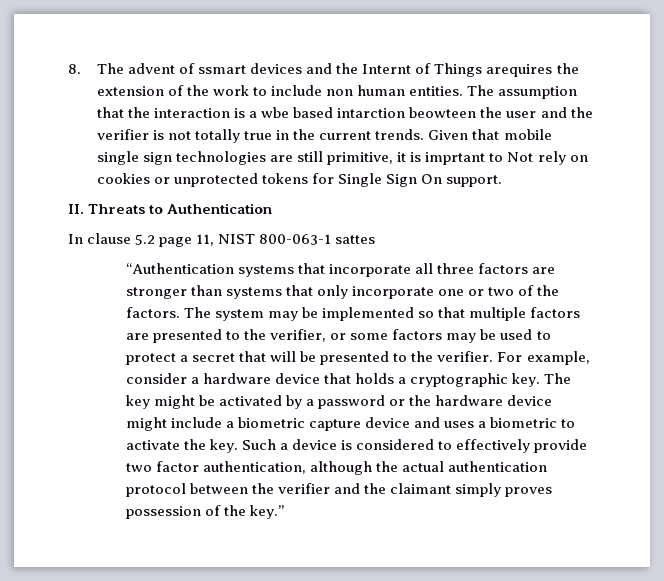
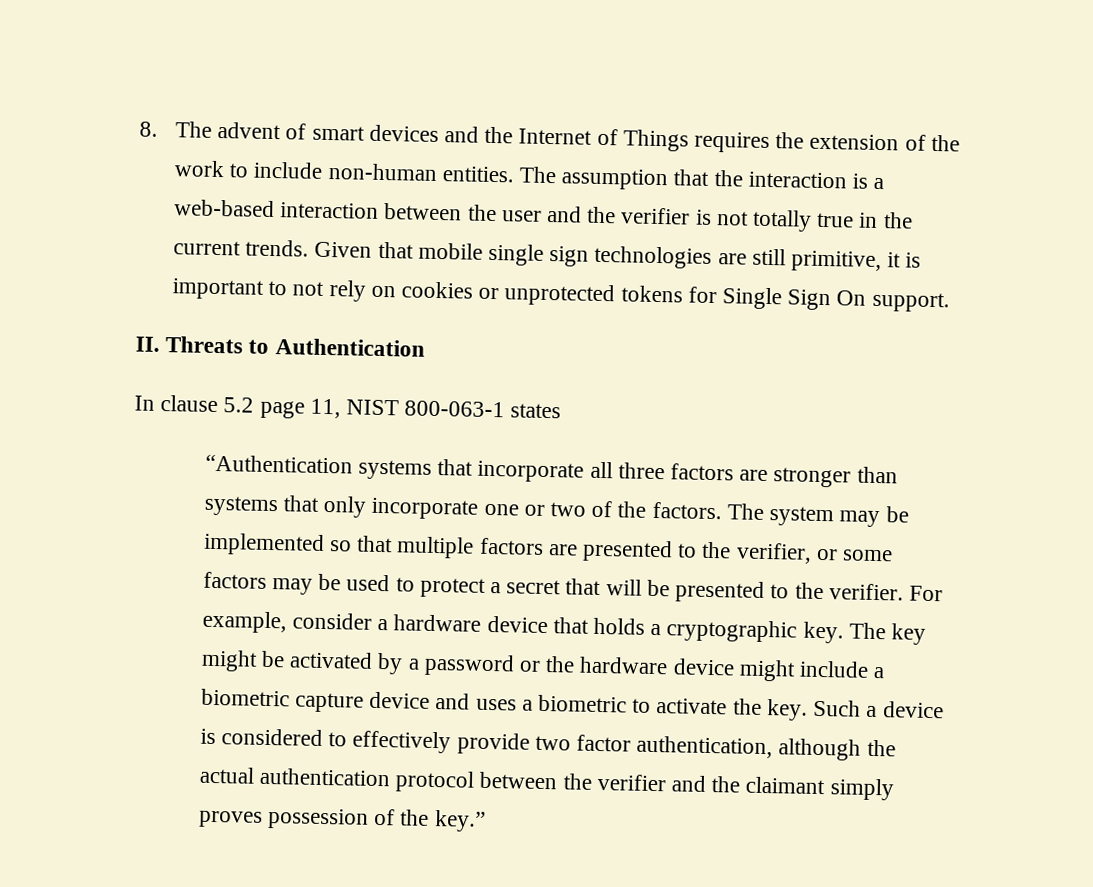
- 8. The advent of ssmart devices and the Internt of Things arequires the extension of the work to include non human entities.
+ 8. The advent of smart devices and the Internet of Things requires the extension of the work to include non-human entities.
- The assumption that the interaction is a wbe based intarction beowteen the user and the verifier is not totally true in the current trends.
+ The assumption that the interaction is a web-based interaction between the user and the verifier is not totally true in the current trends.
- Given that mobile single sign technologies are still primitive, it is imprtant to Not rely on cookies or unprotected tokens for Single Sign On support.
+ Given that mobile single sign technologies are still primitive, it is important to not rely on cookies or unprotected tokens for Single Sign On support.
- In clause 5.2 page 11, NIST 800-063-1 sattes
+ In clause 5.2 page 11, NIST 800-063-1 states

